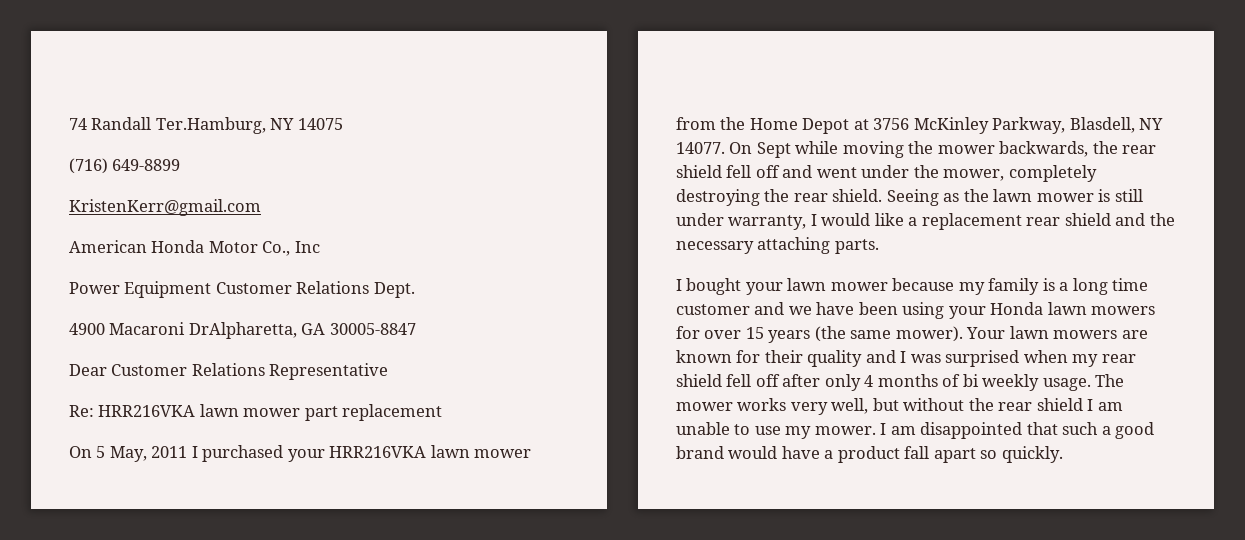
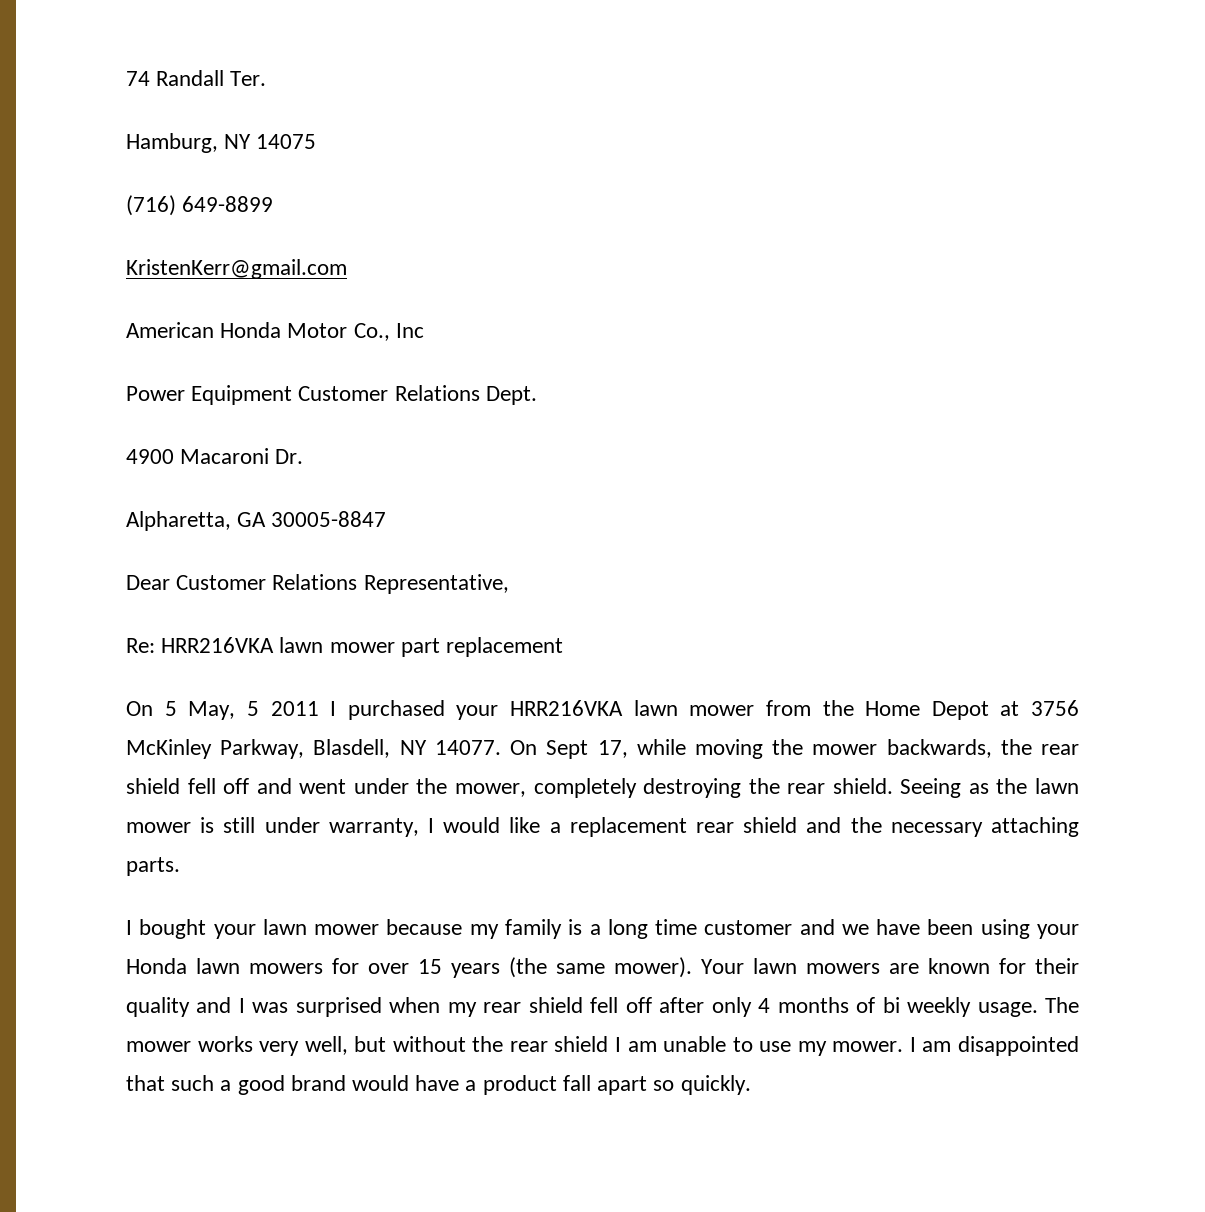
- 74 Randall Ter.Hamburg, NY 14075
+ 74 Randall Ter.
+ Hamburg, NY 14075
- 4900 Macaroni DrAlpharetta, GA 30005-8847
+ 4900 Macaroni Dr.
+ Alpharetta, GA 30005-8847
- Dear Customer Relations Representative
+ Dear Customer Relations Representative,
- On 5 May, 2011 I purchased your HRR216VKA lawn mower from the Home Depot at 3756 McKinley Parkway, Blasdell, NY 14077.
+ On 5 May, 5 2011 I purchased your HRR216VKA lawn mower from the Home Depot at 3756 McKinley Parkway, Blasdell, NY 14077.
- On Sept while moving the mower backwards, the rear shield fell off and went under the mower, completely destroying the rear shield.
+ On Sept 17, while moving the mower backwards, the rear shield fell off and went under the mower, completely destroying the rear shield.

